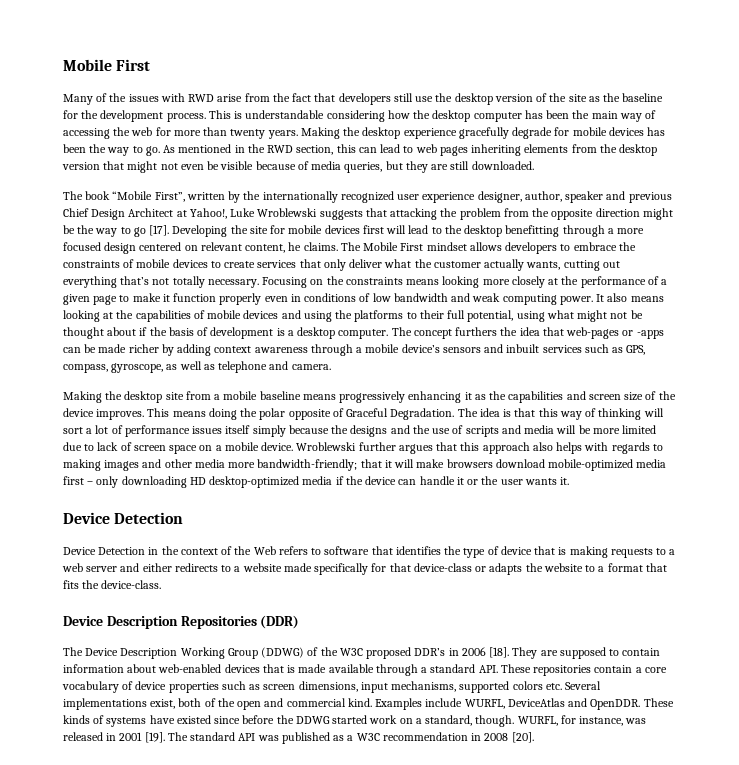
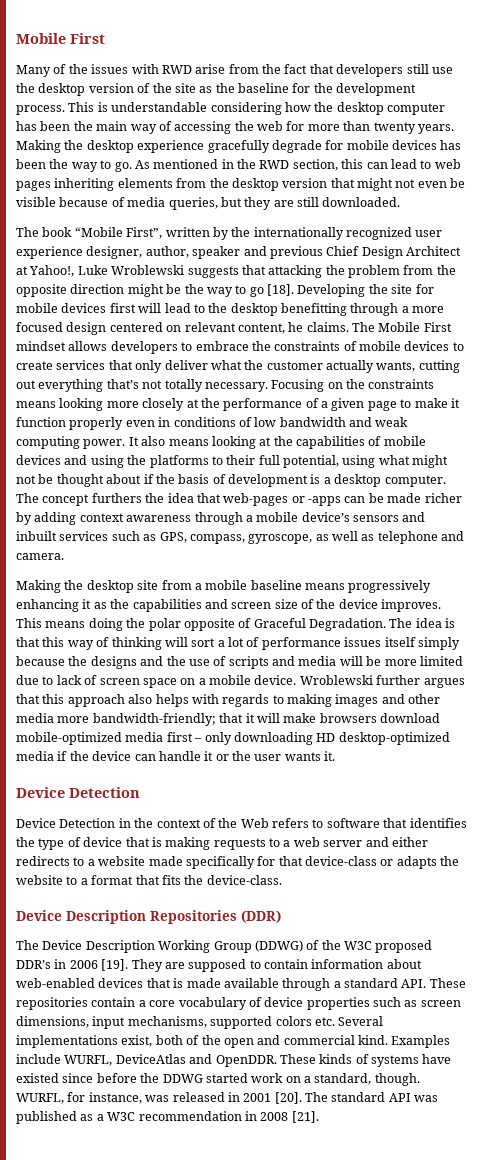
- The book “Mobile First”, written by the internationally recognized user experience designer, author, speaker and previous Chief Design Architect at Yahoo!, Luke Wroblewski suggests that attacking the problem from the opposite direction might be the way to go [17].
+ The book “Mobile First”, written by the internationally recognized user experience designer, author, speaker and previous Chief Design Architect at Yahoo!, Luke Wroblewski suggests that attacking the problem from the opposite direction might be the way to go [18].
- The Device Description Working Group (DDWG) of the W3C proposed DDR’s in 2006 [18].
+ The Device Description Working Group (DDWG) of the W3C proposed DDR’s in 2006 [19].
- WURFL, for instance, was released in 2001 [19].
+ WURFL, for instance, was released in 2001 [20].
- The standard API was published as a W3C recommendation in 2008 [20].
+ The standard API was published as a W3C recommendation in 2008 [21].

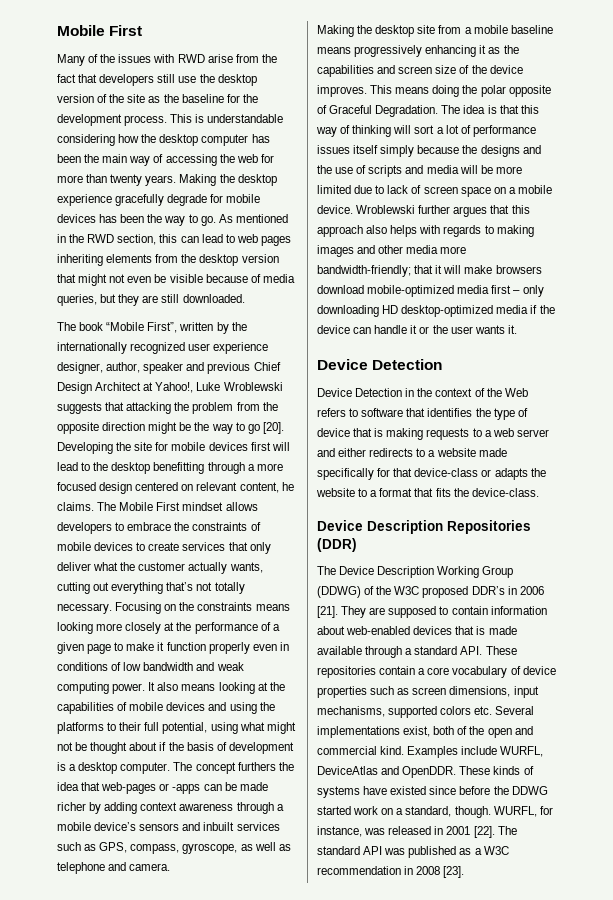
- The book “Mobile First”, written by the internationally recognized user experience designer, author, speaker and previous Chief Design Architect at Yahoo!, Luke Wroblewski suggests that attacking the problem from the opposite direction might be the way to go [18].
+ The book “Mobile First”, written by the internationally recognized user experience designer, author, speaker and previous Chief Design Architect at Yahoo!, Luke Wroblewski suggests that attacking the problem from the opposite direction might be the way to go [20].
- The Device Description Working Group (DDWG) of the W3C proposed DDR’s in 2006 [19].
+ The Device Description Working Group (DDWG) of the W3C proposed DDR’s in 2006 [21].
- WURFL, for instance, was released in 2001 [20].
+ WURFL, for instance, was released in 2001 [22].
- The standard API was published as a W3C recommendation in 2008 [21].
+ The standard API was published as a W3C recommendation in 2008 [23].

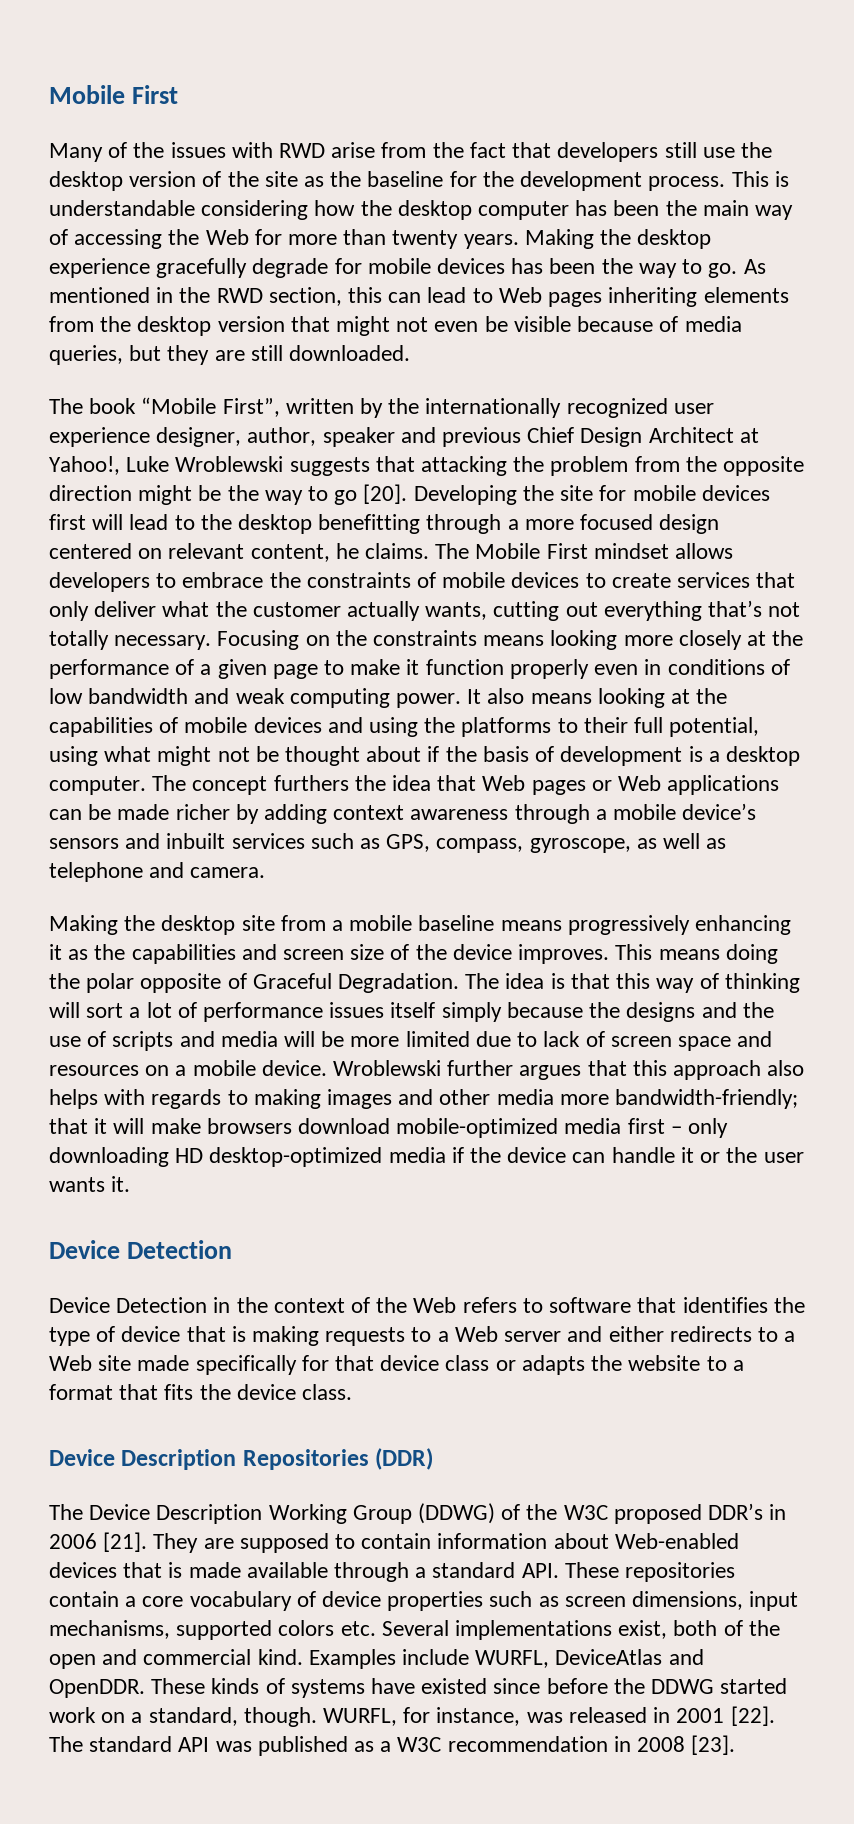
- This is understandable considering how the desktop computer has been the main way of accessing the web for more than twenty years.
+ This is understandable considering how the desktop computer has been the main way of accessing the Web for more than twenty years.
- As mentioned in the RWD section, this can lead to web pages inheriting elements from the desktop version that might not even be visible because of media queries, but they are still downloaded.
+ As mentioned in the RWD section, this can lead to Web pages inheriting elements from the desktop version that might not even be visible because of media queries, but they are still downloaded.
- The concept furthers the idea that web-pages or -apps can be made richer by adding context awareness through a mobile device’s sensors and inbuilt services such as GPS, compass, gyroscope, as well as telephone and camera.
+ The concept furthers the idea that Web pages or Web applications can be made richer by adding context awareness through a mobile device’s sensors and inbuilt services such as GPS, compass, gyroscope, as well as telephone and camera.
- The idea is that this way of thinking will sort a lot of performance issues itself simply because the designs and the use of scripts and media will be more limited due to lack of screen space on a mobile device.
+ The idea is that this way of thinking will sort a lot of performance issues itself simply because the designs and the use of scripts and media will be more limited due to lack of screen space and resources on a mobile device.
- Device Detection in the context of the Web refers to software that identifies the type of device that is making requests to a web server and either redirects to a website made specifically for that device-class or adapts the website to a format that fits the device-class.
+ Device Detection in the context of the Web refers to software that identifies the type of device that is making requests to a Web server and either redirects to a Web site made specifically for that device class or adapts the website to a format that fits the device class.
- They are supposed to contain information about web-enabled devices that is made available through a standard API. These repositories contain a core vocabulary of device properties such as screen dimensions, input mechanisms, supported colors etc. Several implementations exist, both of the open and commercial kind.
+ They are supposed to contain information about Web-enabled devices that is made available through a standard API. These repositories contain a core vocabulary of device properties such as screen dimensions, input mechanisms, supported colors etc. Several implementations exist, both of the open and commercial kind.

